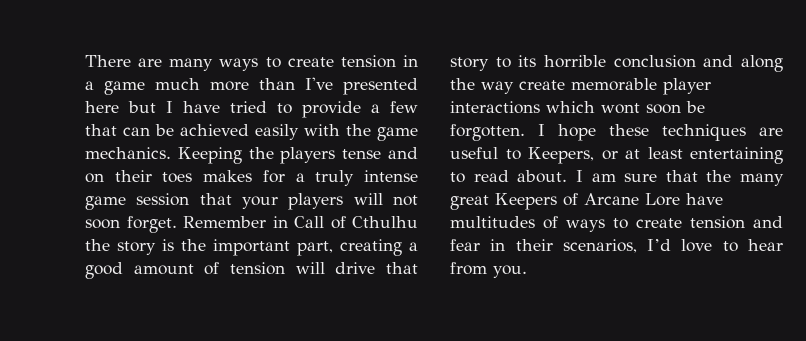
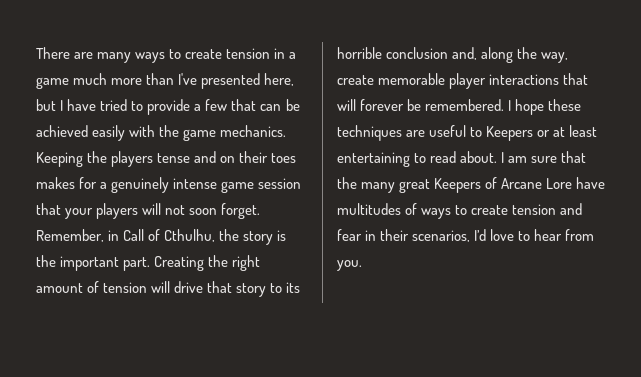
- There are many ways to create tension in a game much more than I've presented here but I have tried to provide a few that can be achieved easily with the game mechanics.
+ There are many ways to create tension in a game much more than I've presented here, but I have tried to provide a few that can be achieved easily with the game mechanics.
- Keeping the players tense and on their toes makes for a truly intense game session that your players will not soon forget.
+ Keeping the players tense and on their toes makes for a genuinely intense game session that your players will not soon forget.
- Remember in Call of Cthulhu the story is the important part, creating a good amount of tension will drive that story to its horrible conclusion and along the way create memorable player interactions which wont soon be forgotten.
+ Remember, in Call of Cthulhu, the story is the important part. Creating the right amount of tension will drive that story to its horrible conclusion and, along the way, create memorable player interactions that will forever be remembered.
- I hope these techniques are useful to Keepers, or at least entertaining to read about.
+ I hope these techniques are useful to Keepers or at least entertaining to read about.

